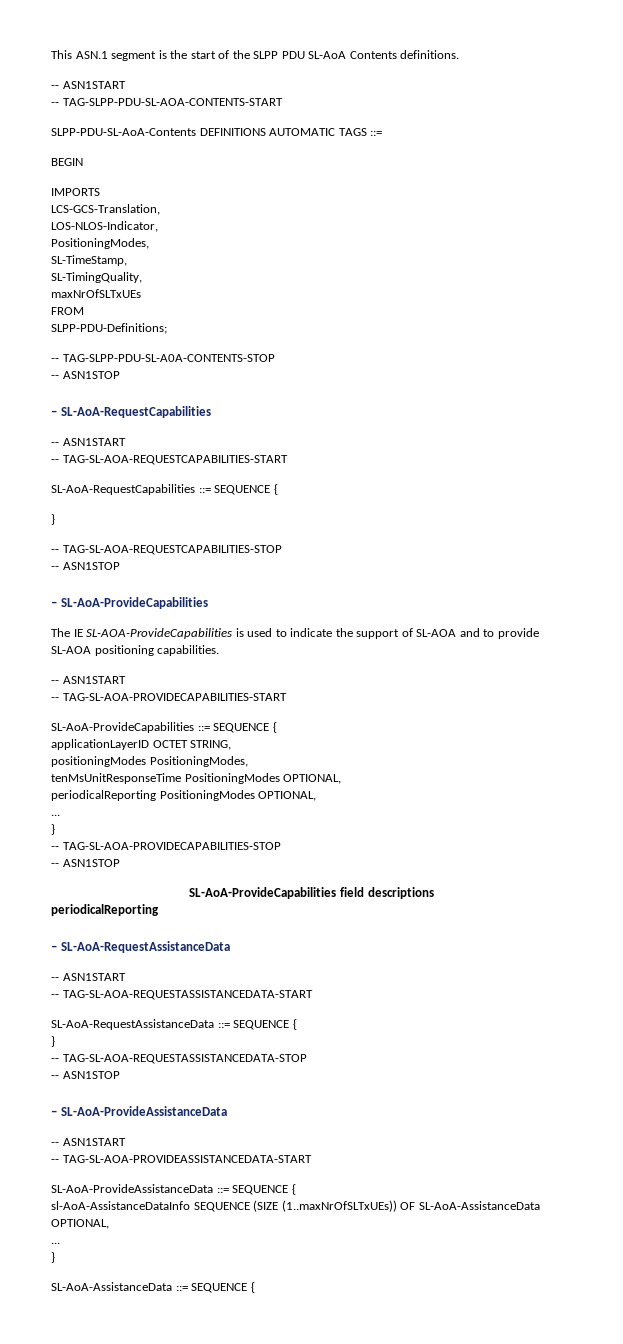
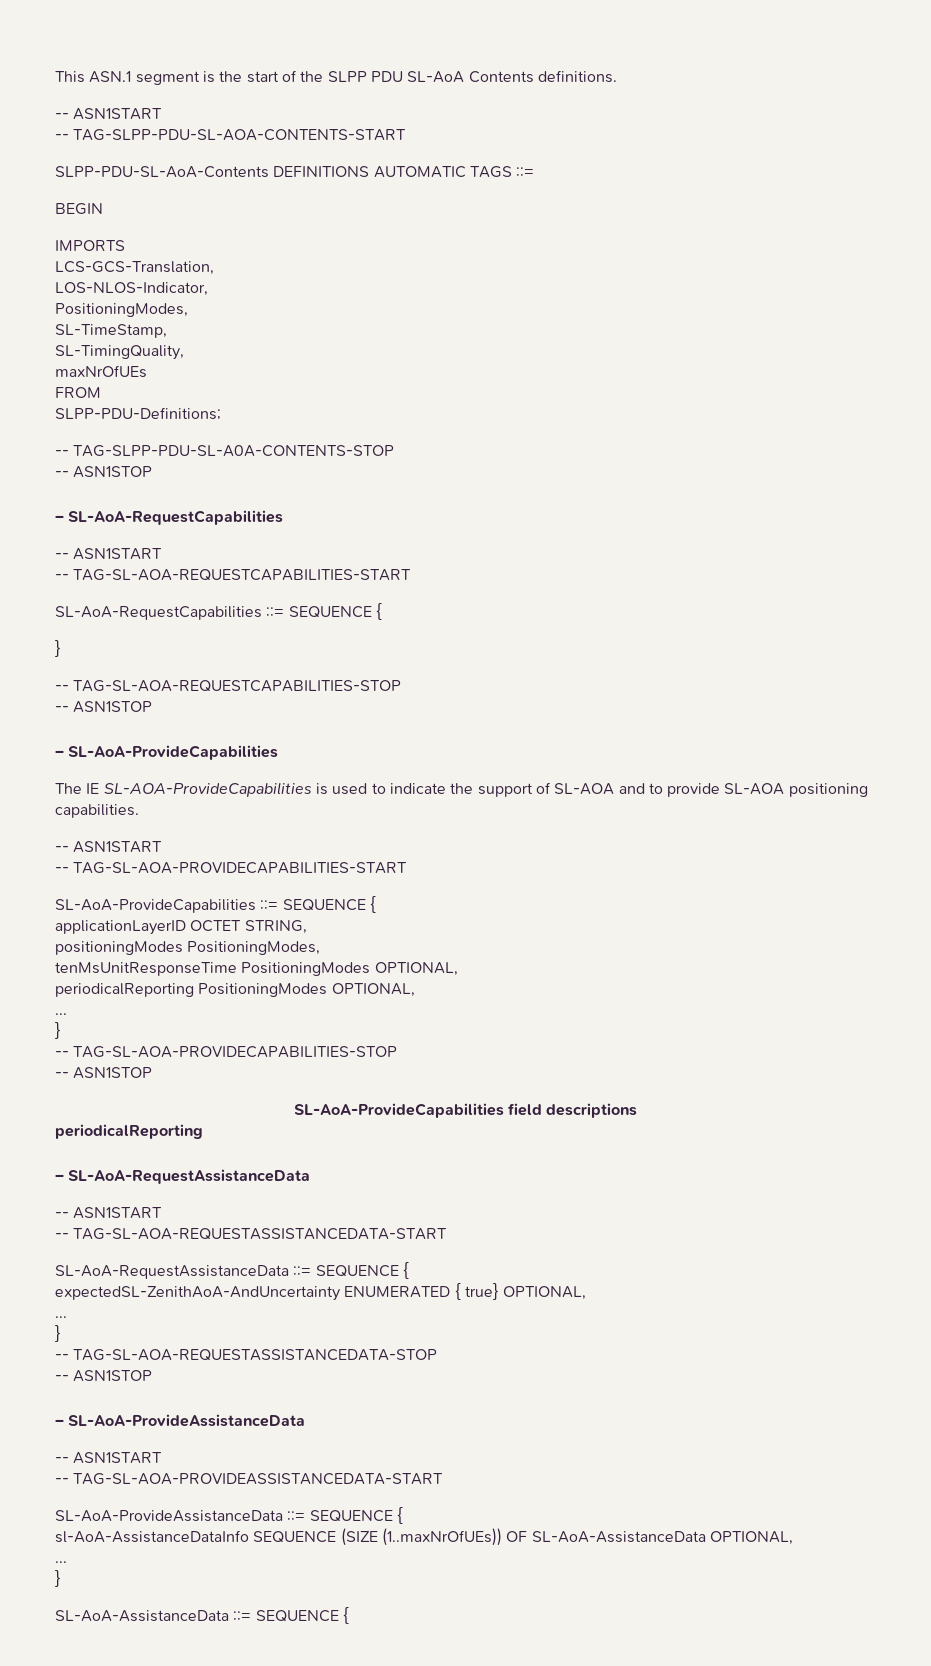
- maxNrOfSLTxUEs
+ maxNrOfUEs
+ expectedSL-ZenithAoA-AndUncertainty ENUMERATED { true} OPTIONAL,
+ ...
- sl-AoA-AssistanceDataInfo SEQUENCE (SIZE (1..maxNrOfSLTxUEs)) OF SL-AoA-AssistanceData OPTIONAL,
+ sl-AoA-AssistanceDataInfo SEQUENCE (SIZE (1..maxNrOfUEs)) OF SL-AoA-AssistanceData OPTIONAL,

